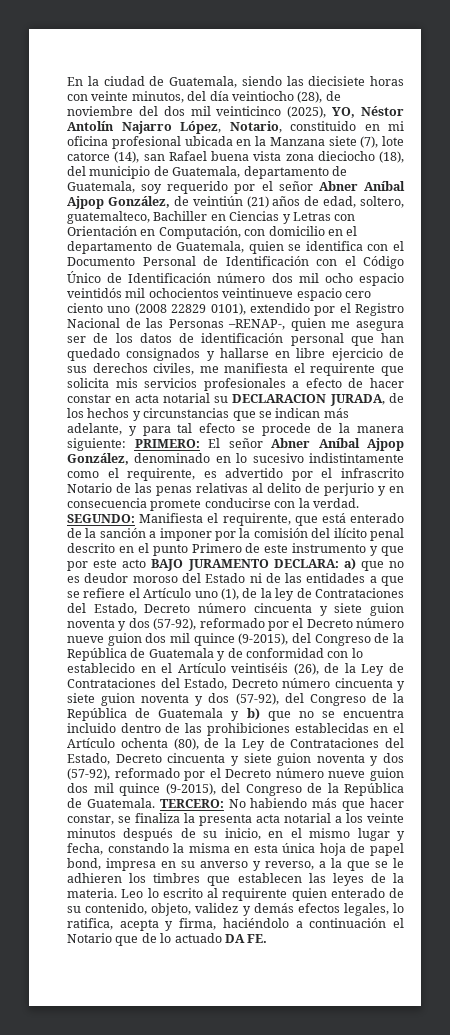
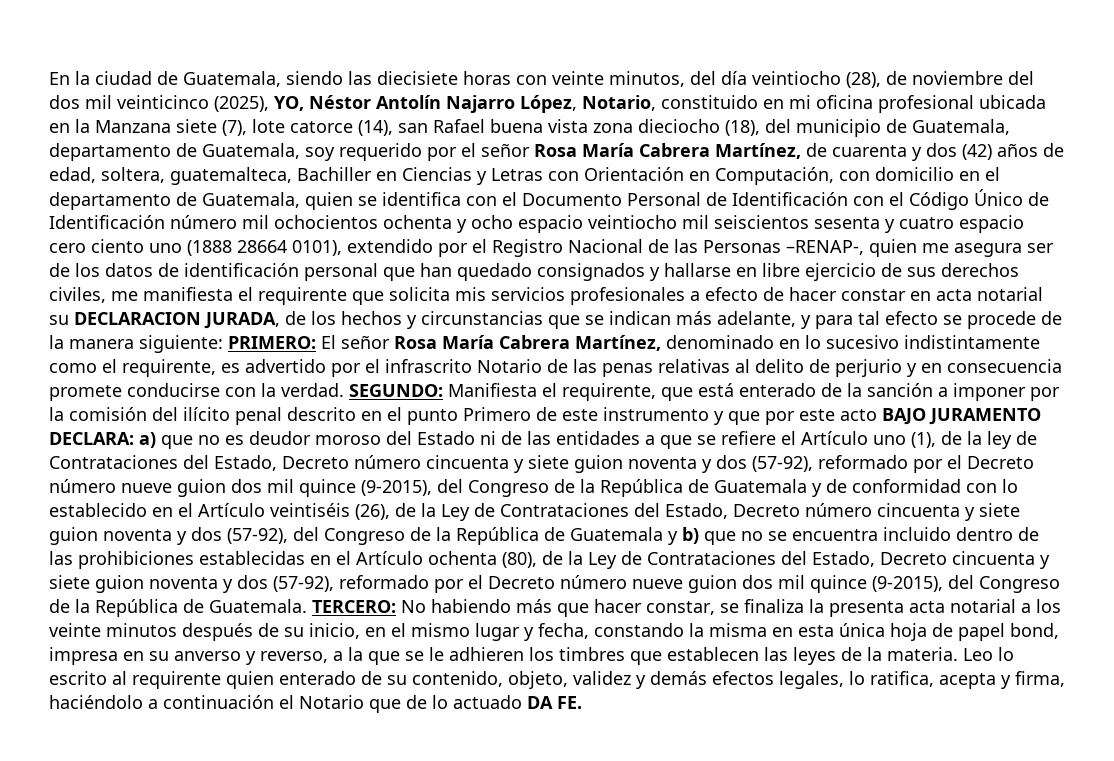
- En la ciudad de Guatemala, siendo las diecisiete horas con veinte minutos, del día veintiocho (28), de noviembre del dos mil veinticinco (2025), YO, Néstor Antolín Najarro López, Notario, constituido en mi oficina profesional ubicada en la Manzana siete (7), lote catorce (14), san Rafael buena vista zona dieciocho (18), del municipio de Guatemala, departamento de Guatemala, soy requerido por el señor Abner Aníbal Ajpop González, de veintiún (21) años de edad, soltero, guatemalteco, Bachiller en Ciencias y Letras con Orientación en Computación, con domicilio en el departamento de Guatemala, quien se identifica con el Documento Personal de Identificación con el Código Único de Identificación número dos mil ocho espacio veintidós mil ochocientos veintinueve espacio cero ciento uno (2008 22829 0101), extendido por el Registro Nacional de las Personas –RENAP-, quien me asegura ser de los datos de identificación personal que han quedado consignados y hallarse en libre ejercicio de sus derechos civiles, me manifiesta el requirente que solicita mis servicios profesionales a efecto de hacer constar en acta notarial su DECLARACION JURADA, de los hechos y circunstancias que se indican más adelante, y para tal efecto se procede de la manera siguiente:
+ En la ciudad de Guatemala, siendo las diecisiete horas con veinte minutos, del día veintiocho (28), de noviembre del dos mil veinticinco (2025), YO, Néstor Antolín Najarro López, Notario, constituido en mi oficina profesional ubicada en la Manzana siete (7), lote catorce (14), san Rafael buena vista zona dieciocho (18), del municipio de Guatemala, departamento de Guatemala, soy requerido por el señor Rosa María Cabrera Martínez, de cuarenta y dos (42) años de edad, soltera, guatemalteca, Bachiller en Ciencias y Letras con Orientación en Computación, con domicilio en el departamento de Guatemala, quien se identifica con el Documento Personal de Identificación con el Código Único de Identificación número mil ochocientos ochenta y ocho espacio veintiocho mil seiscientos sesenta y cuatro espacio cero ciento uno (1888 28664 0101), extendido por el Registro Nacional de las Personas –RENAP-, quien me asegura ser de los datos de identificación personal que han quedado consignados y hallarse en libre ejercicio de sus derechos civiles, me manifiesta el requirente que solicita mis servicios profesionales a efecto de hacer constar en acta notarial su DECLARACION JURADA, de los hechos y circunstancias que se indican más adelante, y para tal efecto se procede de la manera siguiente:
- El señor Abner Aníbal Ajpop González, denominado en lo sucesivo indistintamente como el requirente, es advertido por el infrascrito Notario de las penas relativas al delito de perjurio y en consecuencia promete conducirse con la verdad.
+ El señor Rosa María Cabrera Martínez, denominado en lo sucesivo indistintamente como el requirente, es advertido por el infrascrito Notario de las penas relativas al delito de perjurio y en consecuencia promete conducirse con la verdad.

